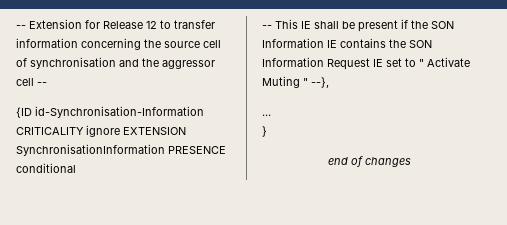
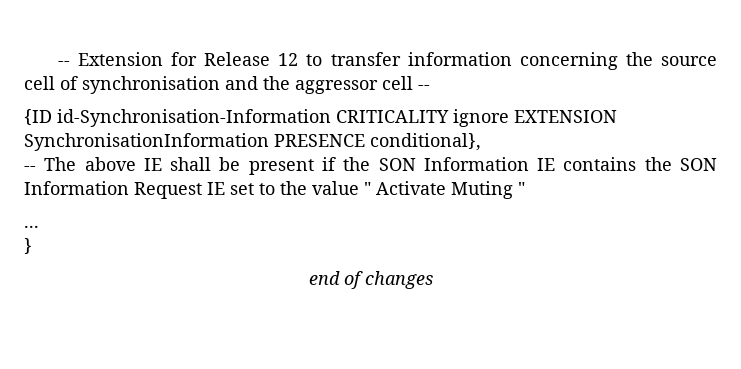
- {ID id-Synchronisation-Information CRITICALITY ignore EXTENSION SynchronisationInformation PRESENCE conditional
- -- This IE shall be present if the SON Information IE contains the SON Information Request IE set to " Activate Muting " --},
+ {ID id-Synchronisation-Information CRITICALITY ignore EXTENSION SynchronisationInformation PRESENCE conditional},
+ -- The above IE shall be present if the SON Information IE contains the SON Information Request IE set to the value " Activate Muting "

